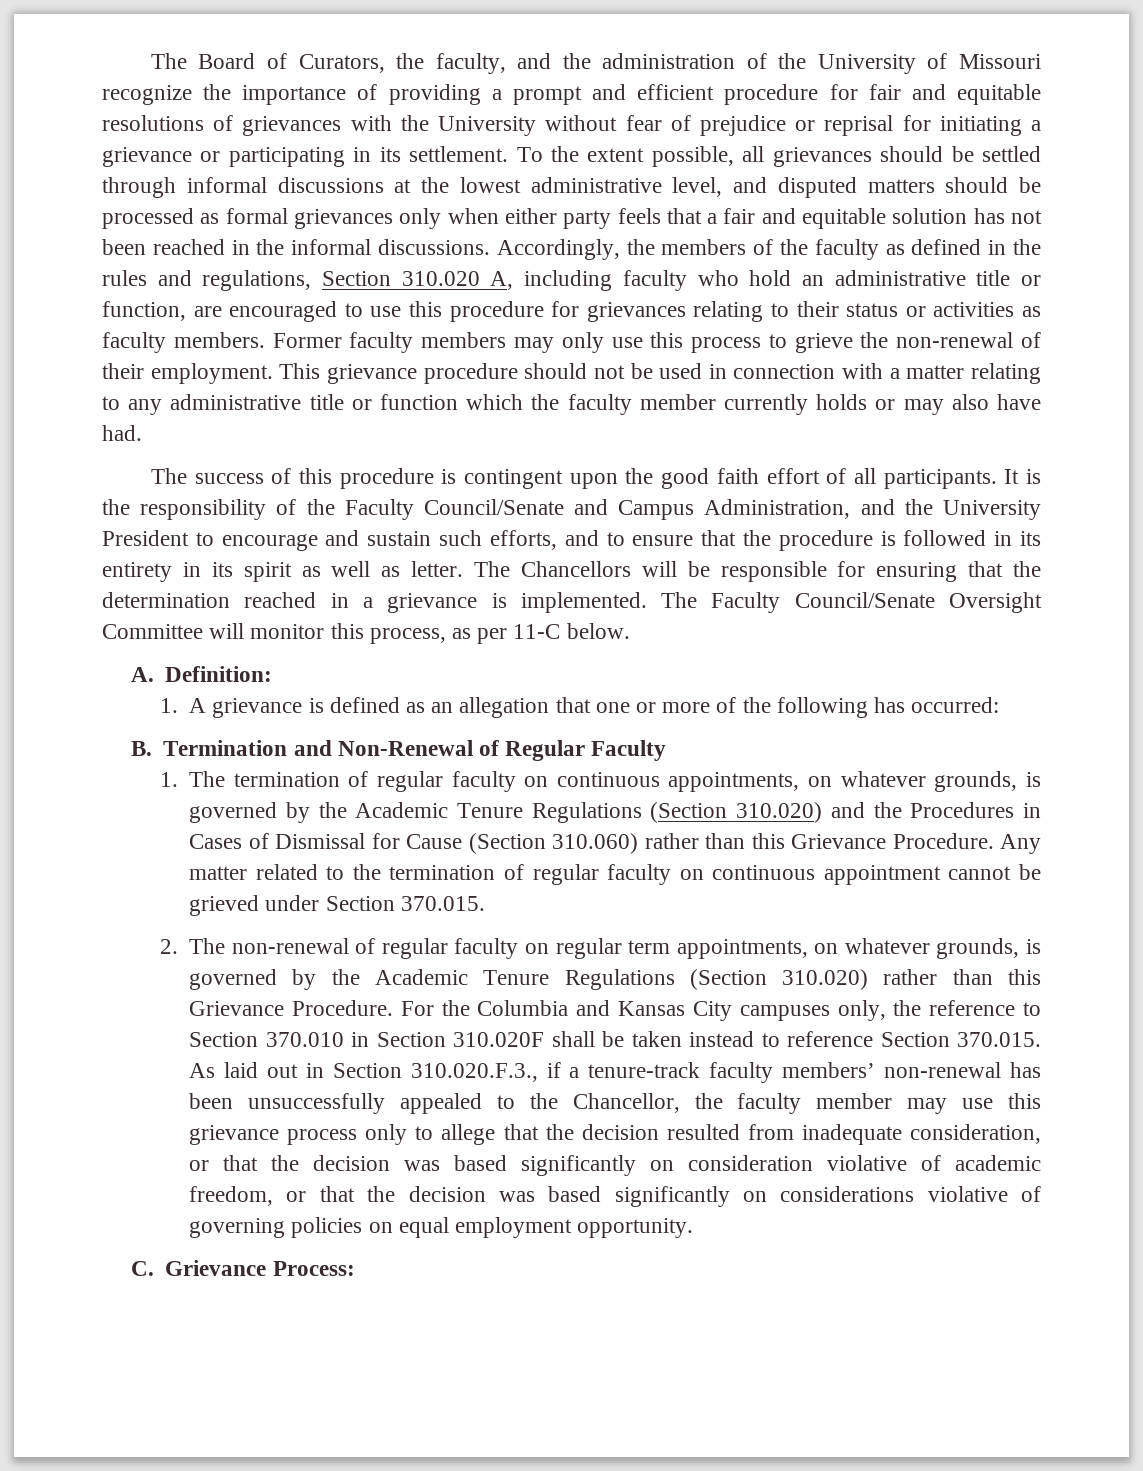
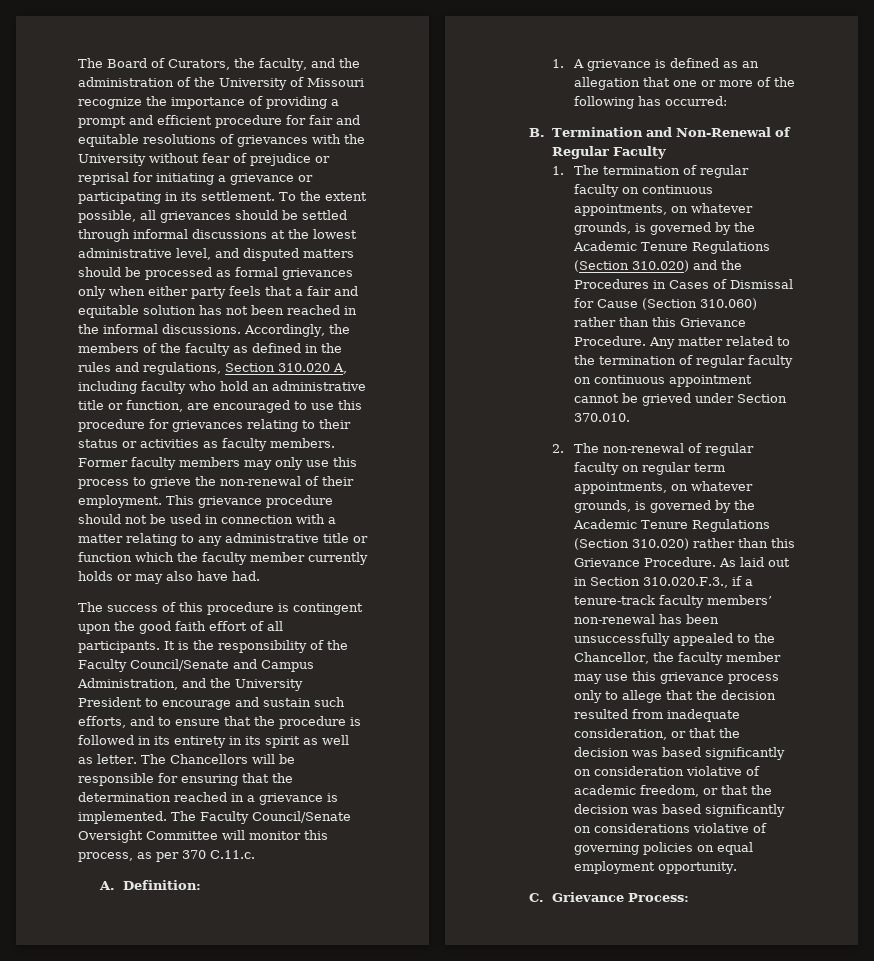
- The Faculty Council/Senate Oversight Committee will monitor this process, as per 11-C below.
+ The Faculty Council/Senate Oversight Committee will monitor this process, as per 370 C.11.c.
- Any matter related to the termination of regular faculty on continuous appointment cannot be grieved under Section 370.015.
+ Any matter related to the termination of regular faculty on continuous appointment cannot be grieved under Section 370.010.
- For the Columbia and Kansas City campuses only, the reference to Section 370.010 in Section 310.020F shall be taken instead to reference Section 370.015. As laid out in Section 310.020.F.3., if a tenure-track faculty members’ non-renewal has been unsuccessfully appealed to the Chancellor, the faculty member may use this grievance process only to allege that the decision resulted from inadequate consideration, or that the decision was based significantly on consideration violative of academic freedom, or that the decision was based significantly on considerations violative of governing policies on equal employment opportunity.
+ As laid out in Section 310.020.F.3., if a tenure-track faculty members’ non-renewal has been unsuccessfully appealed to the Chancellor, the faculty member may use this grievance process only to allege that the decision resulted from inadequate consideration, or that the decision was based significantly on consideration violative of academic freedom, or that the decision was based significantly on considerations violative of governing policies on equal employment opportunity.

